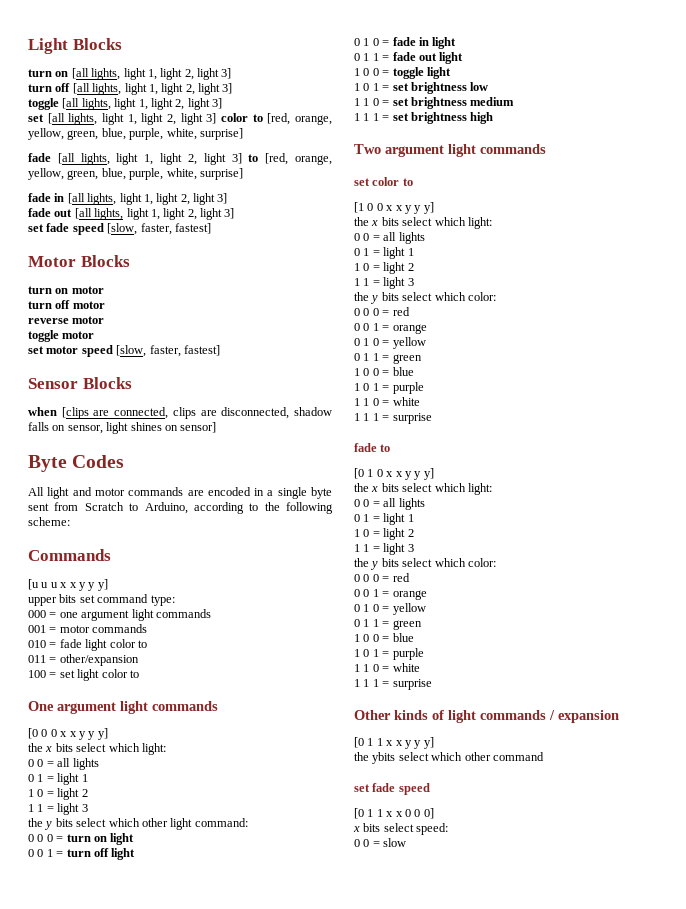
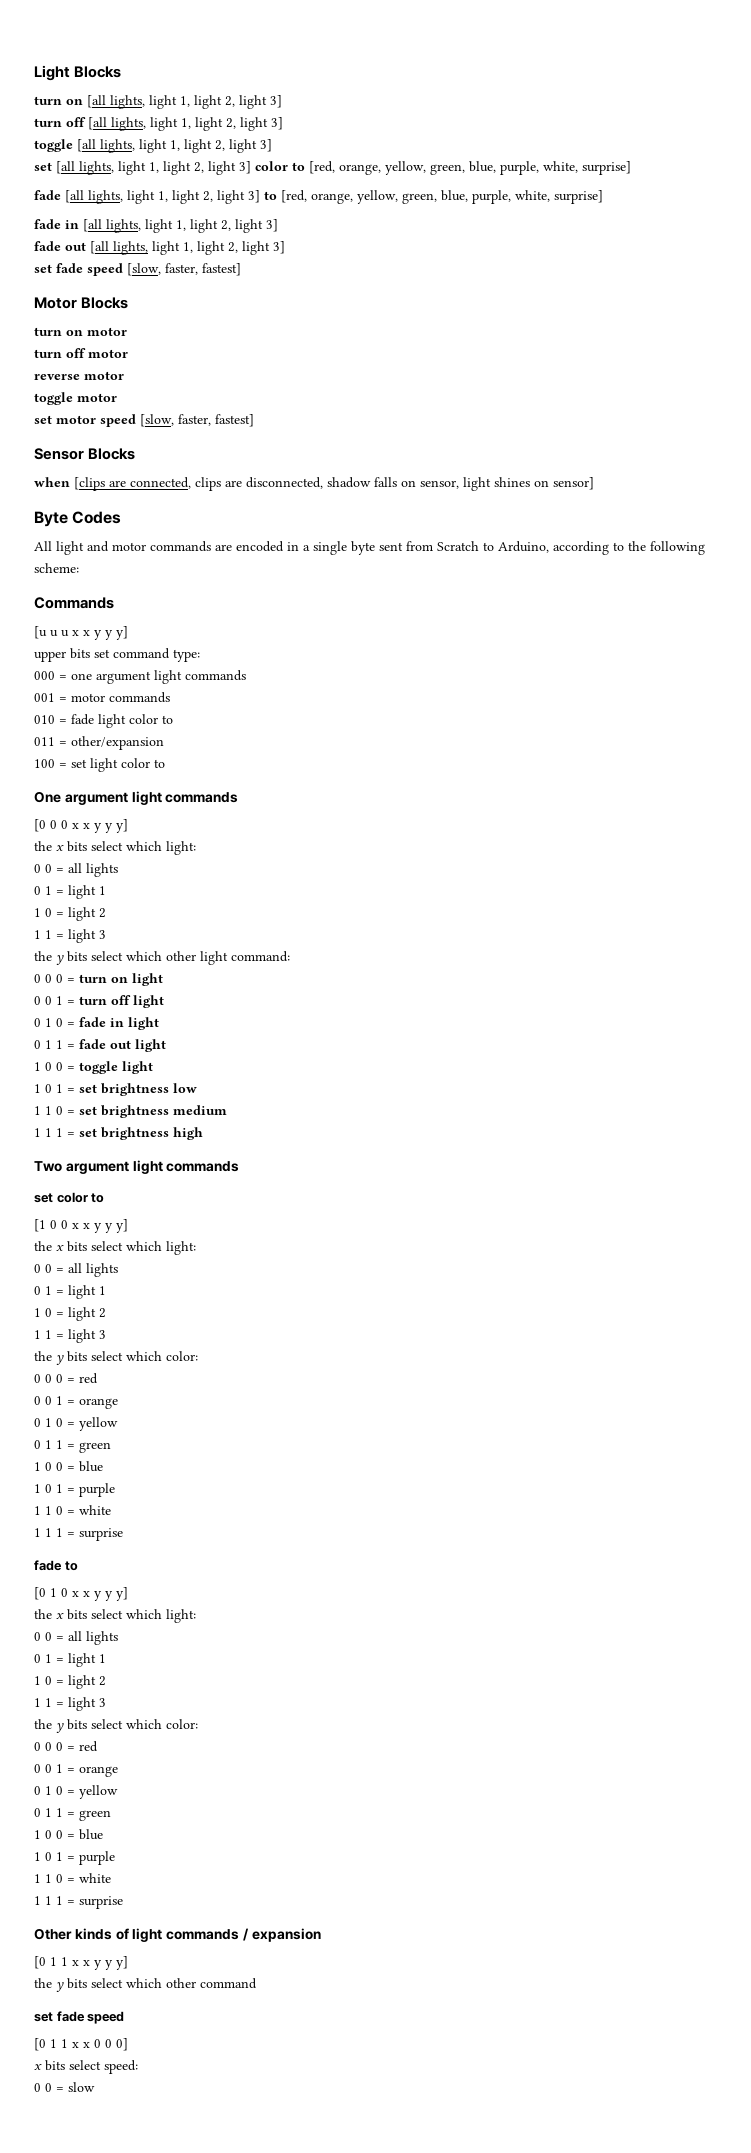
- the ybits select which other command
+ the y bits select which other command

